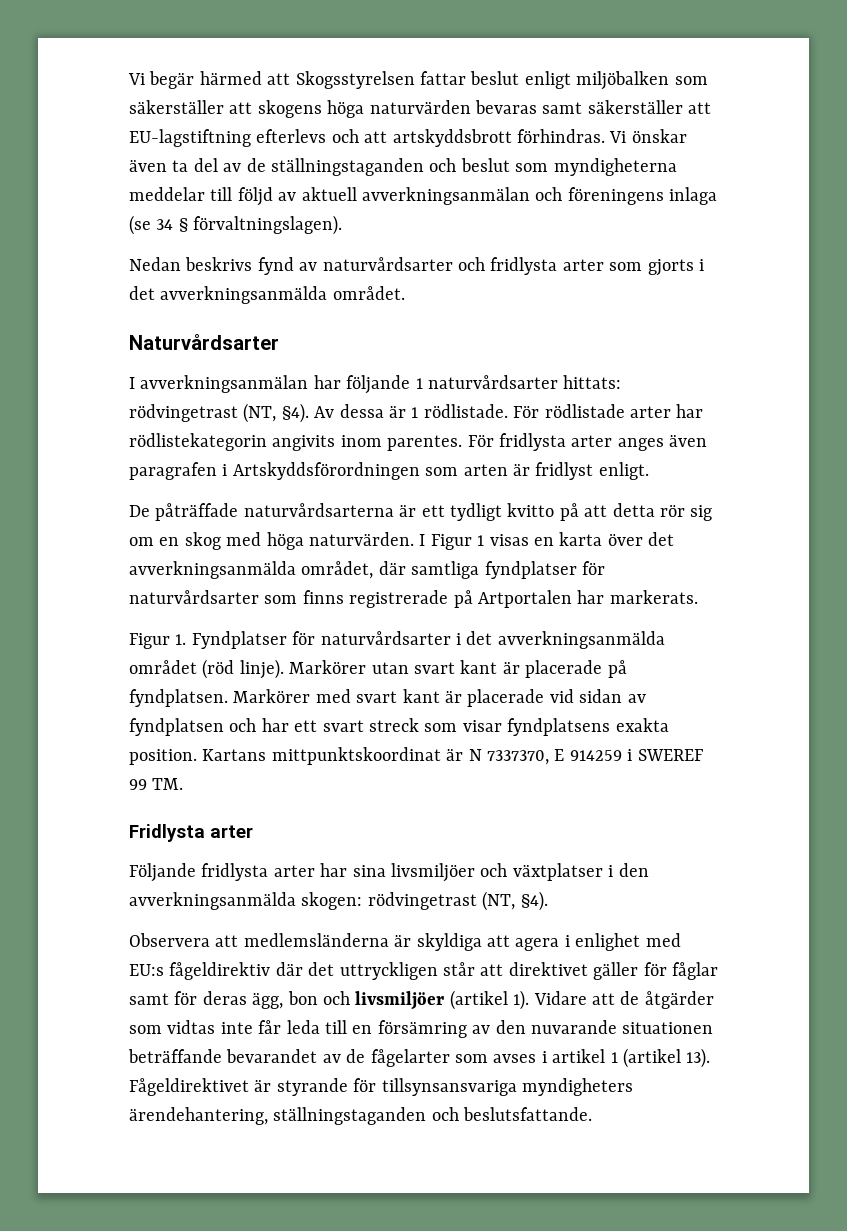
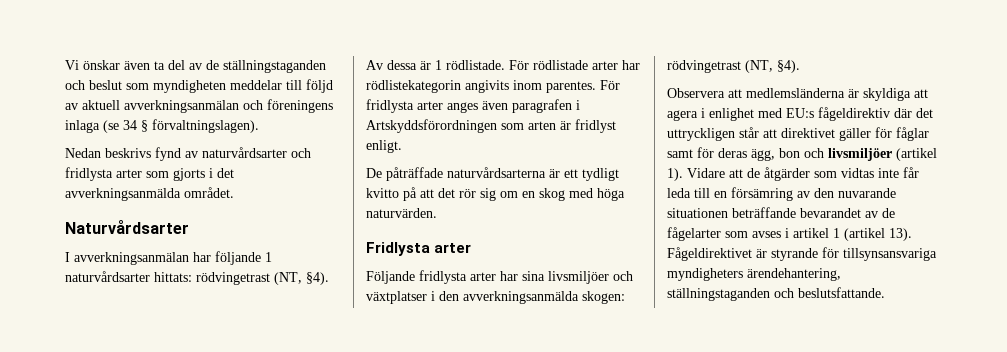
- Vi begär härmed att Skogsstyrelsen fattar beslut enligt miljöbalken som säkerställer att skogens höga naturvärden bevaras samt säkerställer att EU-lagstiftning efterlevs och att artskyddsbrott förhindras. Vi önskar även ta del av de ställningstaganden och beslut som myndigheterna meddelar till följd av aktuell avverkningsanmälan och föreningens inlaga (se 34 § förvaltningslagen).
+ Vi önskar även ta del av de ställningstaganden och beslut som myndigheten meddelar till följd av aktuell avverkningsanmälan och föreningens inlaga (se 34 § förvaltningslagen).
- De påträffade naturvårdsarterna är ett tydligt kvitto på att detta rör sig om en skog med höga naturvärden. I Figur 1 visas en karta över det avverkningsanmälda området, där samtliga fyndplatser för naturvårdsarter som finns registrerade på Artportalen har markerats.
- Figur 1. Fyndplatser för naturvårdsarter i det avverkningsanmälda området (röd linje). Markörer utan svart kant är placerade på fyndplatsen. Markörer med svart kant är placerade vid sidan av fyndplatsen och har ett svart streck som visar fyndplatsens exakta position. Kartans mittpunktskoordinat är N 7337370, E 914259 i SWEREF 99 TM.
+ De påträffade naturvårdsarterna är ett tydligt kvitto på att det rör sig om en skog med höga naturvärden.

